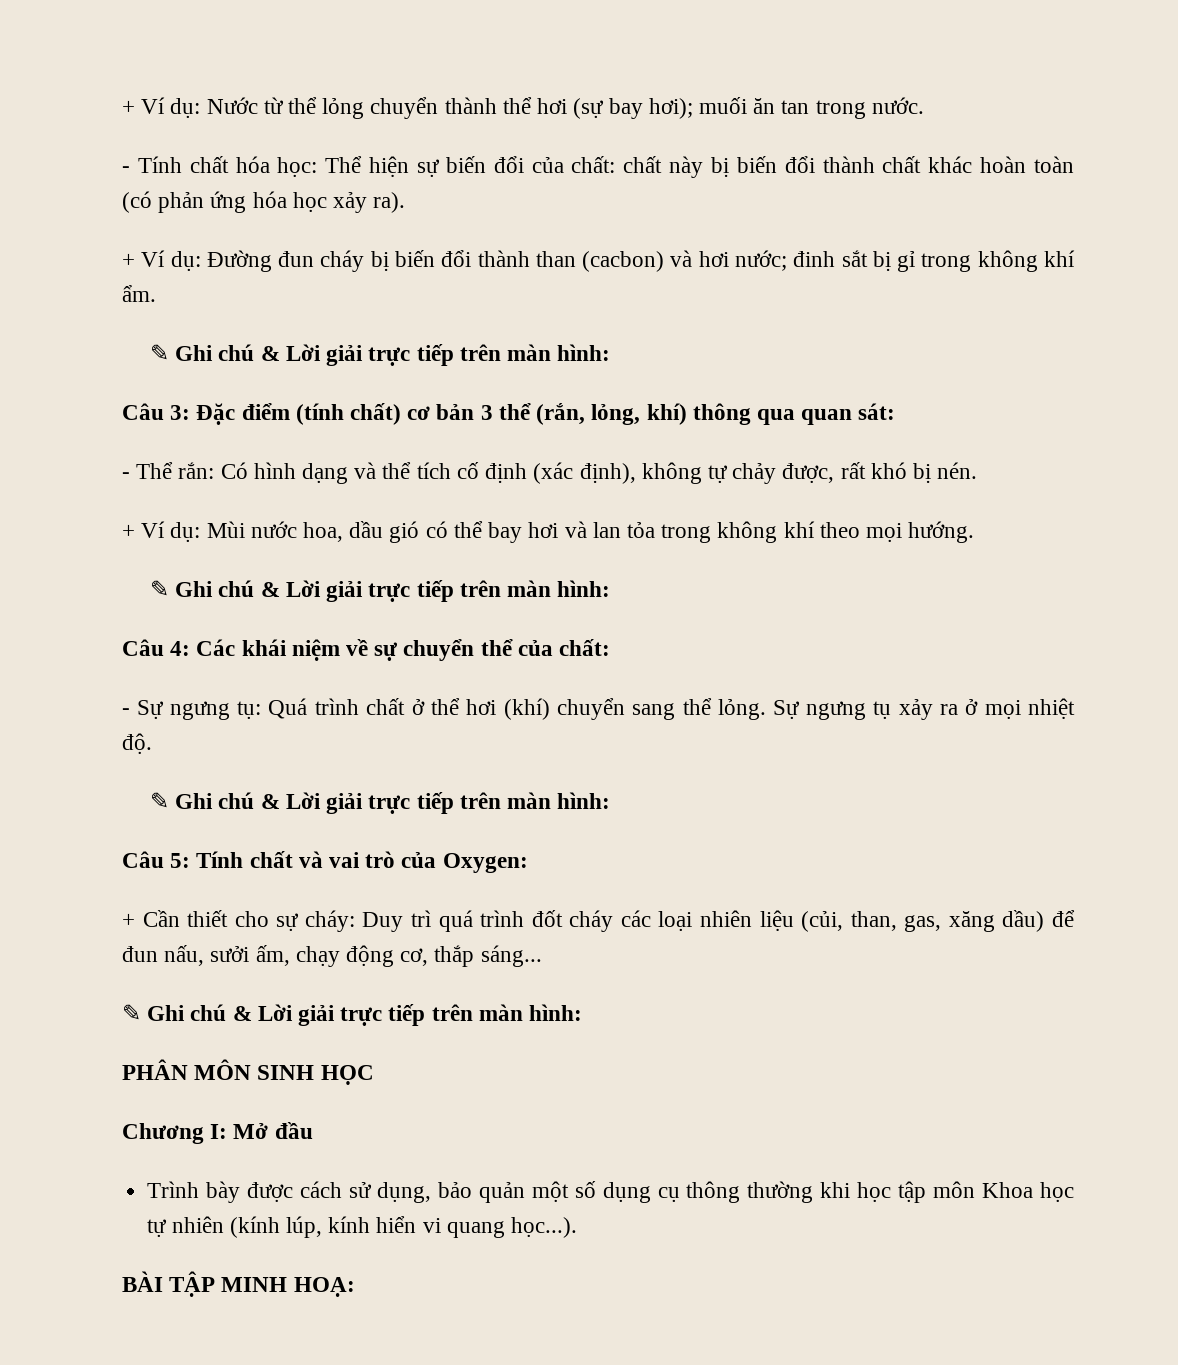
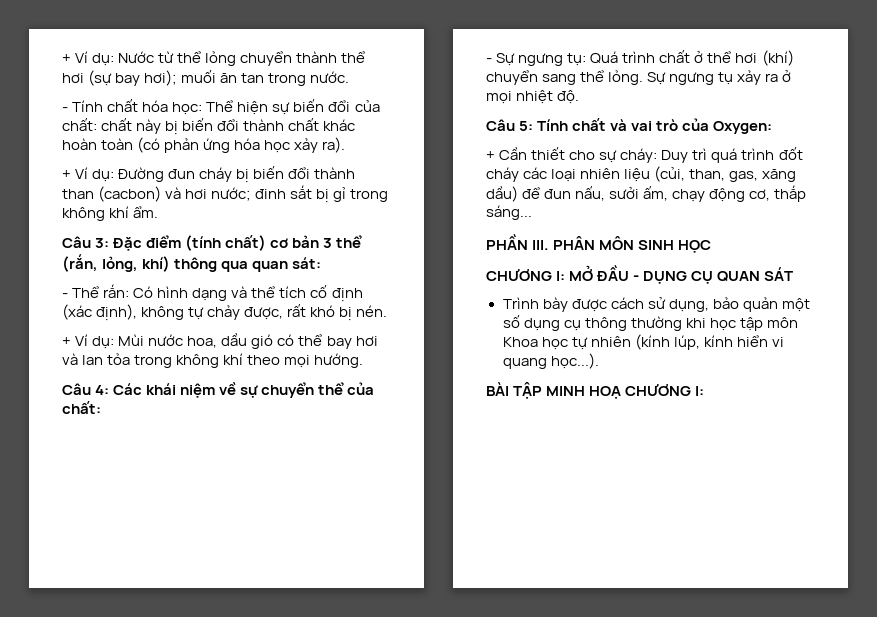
  + Ví dụ: Đường đun cháy bị biến đổi thành than (cacbon) và hơi nước; đinh sắt bị gỉ trong không khí ẩm.
- ✎ Ghi chú & Lời giải trực tiếp trên màn hình:
  + Ví dụ: Mùi nước hoa, dầu gió có thể bay hơi và lan tỏa trong không khí theo mọi hướng.
- ✎ Ghi chú & Lời giải trực tiếp trên màn hình:
  Sự ngưng tụ xảy ra ở mọi nhiệt độ.
- ✎ Ghi chú & Lời giải trực tiếp trên màn hình:
  + Cần thiết cho sự cháy: Duy trì quá trình đốt cháy các loại nhiên liệu (củi, than, gas, xăng dầu) để đun nấu, sưởi ấm, chạy động cơ, thắp sáng...
- ✎ Ghi chú & Lời giải trực tiếp trên màn hình:
- PHÂN MÔN SINH HỌC
- Chương I: Mở đầu
+ PHẦN III. PHÂN MÔN SINH HỌC
+ CHƯƠNG I: MỞ ĐẦU - DỤNG CỤ QUAN SÁT
- BÀI TẬP MINH HOẠ:
+ BÀI TẬP MINH HOẠ CHƯƠNG I:

